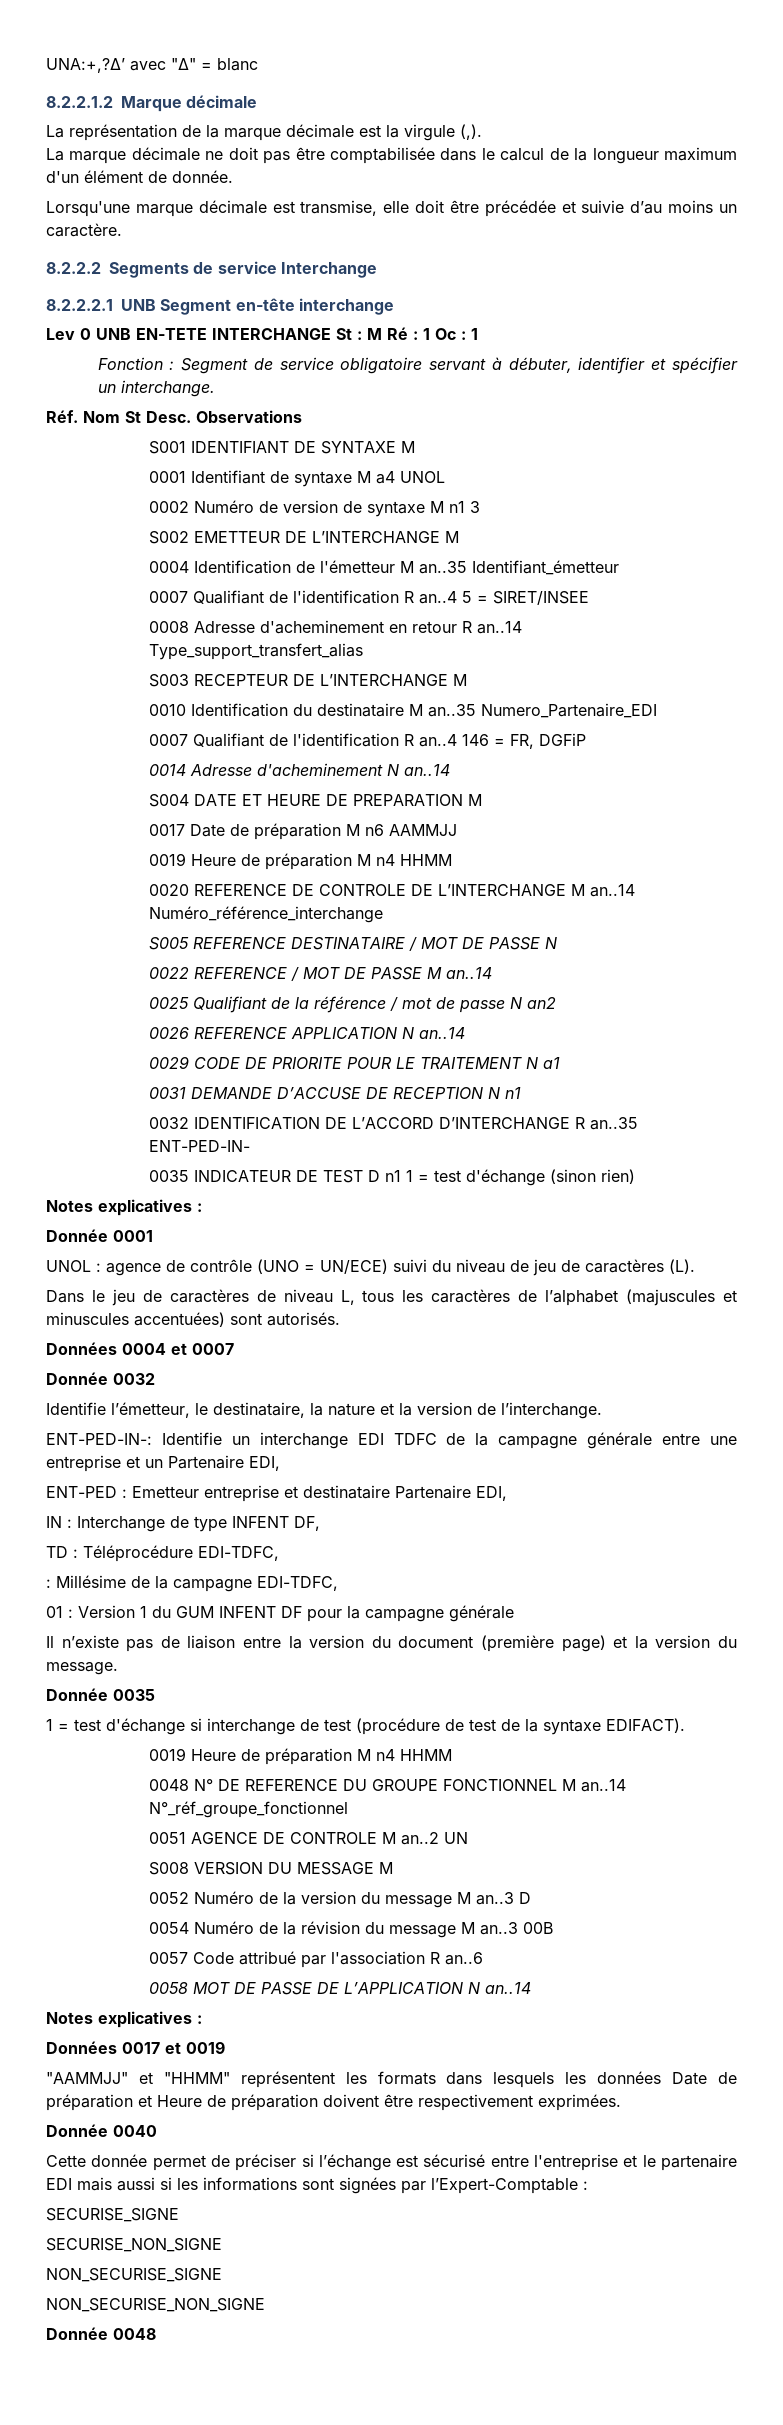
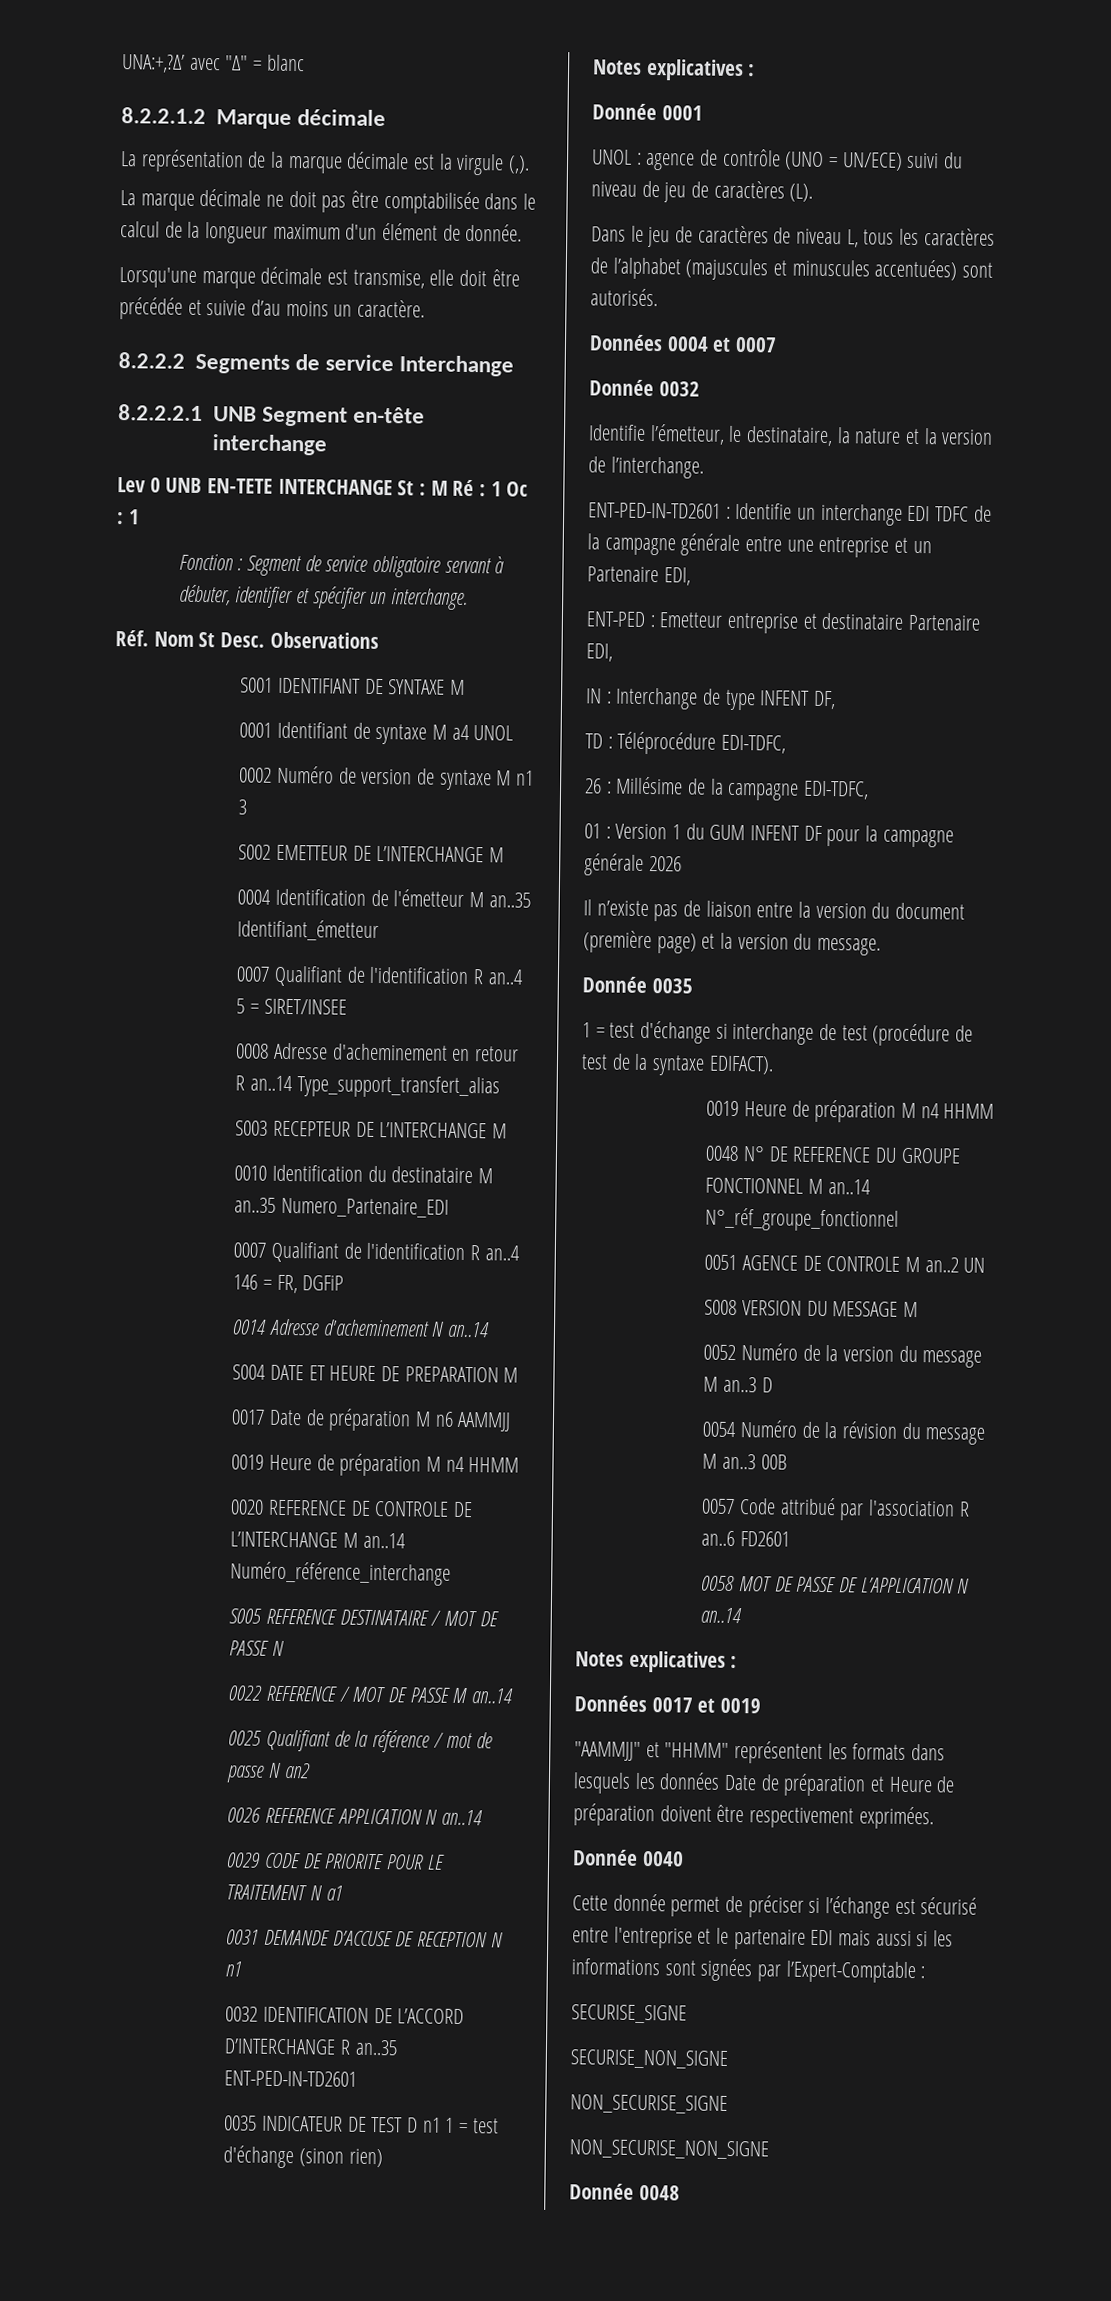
- 0032 IDENTIFICATION DE L’ACCORD D’INTERCHANGE R an..35 ENT-PED-IN-
+ 0032 IDENTIFICATION DE L’ACCORD D’INTERCHANGE R an..35 ENT-PED-IN-TD2601
- ENT-PED-IN-: Identifie un interchange EDI TDFC de la campagne générale entre une entreprise et un Partenaire EDI,
+ ENT-PED-IN-TD2601 : Identifie un interchange EDI TDFC de la campagne générale entre une entreprise et un Partenaire EDI,
- : Millésime de la campagne EDI-TDFC,
+ 26 : Millésime de la campagne EDI-TDFC,
- 01 : Version 1 du GUM INFENT DF pour la campagne générale
+ 01 : Version 1 du GUM INFENT DF pour la campagne générale 2026
- 0057 Code attribué par l'association R an..6
+ 0057 Code attribué par l'association R an..6 FD2601

